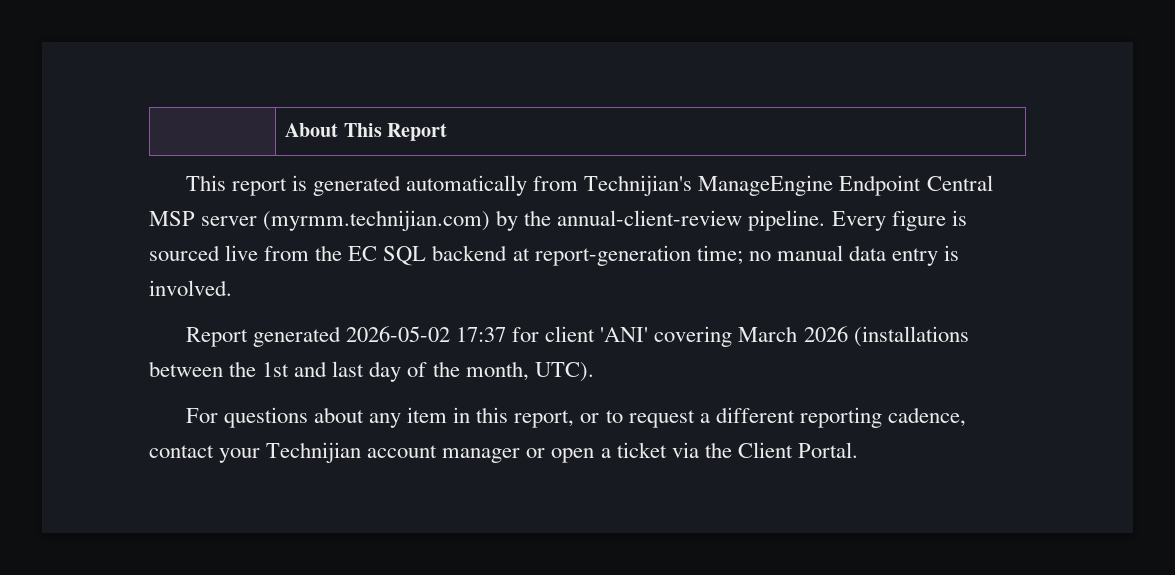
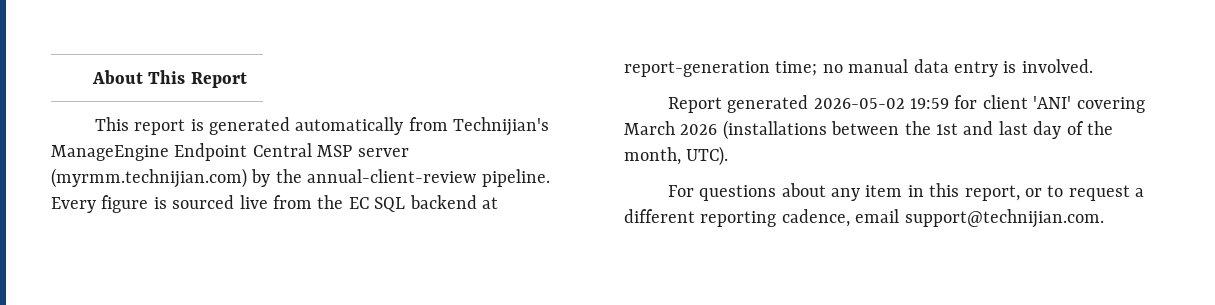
- Report generated 2026-05-02 17:37 for client 'ANI' covering March 2026 (installations between the 1st and last day of the month, UTC).
+ Report generated 2026-05-02 19:59 for client 'ANI' covering March 2026 (installations between the 1st and last day of the month, UTC).
- For questions about any item in this report, or to request a different reporting cadence, contact your Technijian account manager or open a ticket via the Client Portal.
+ For questions about any item in this report, or to request a different reporting cadence, email support@technijian.com.

